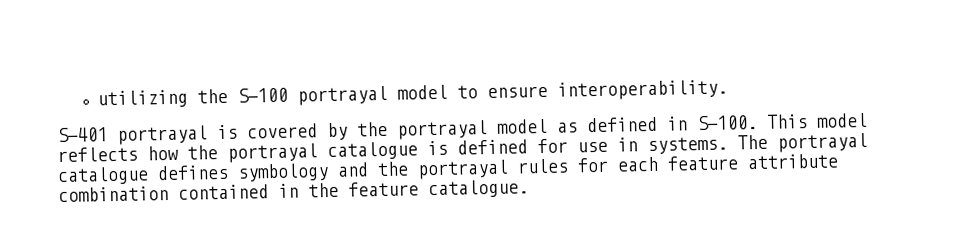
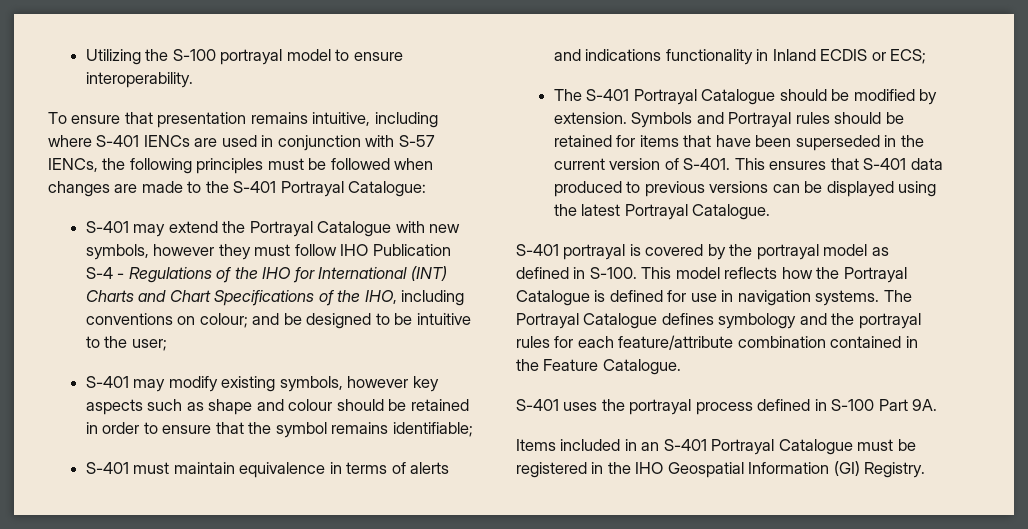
- utilizing the S-100 portrayal model to ensure interoperability.
+ Utilizing the S-100 portrayal model to ensure interoperability.
+ To ensure that presentation remains intuitive, including where S-401 IENCs are used in conjunction with S-57 IENCs, the following principles must be followed when changes are made to the S-401 Portrayal Catalogue:
+ S-401 may extend the Portrayal Catalogue with new symbols, however they must follow IHO Publication S-4 - Regulations of the IHO for International (INT) Charts and Chart Specifications of the IHO, including conventions on colour; and be designed to be intuitive to the user;
+ S-401 may modify existing symbols, however key aspects such as shape and colour should be retained in order to ensure that the symbol remains identifiable;
+ S-401 must maintain equivalence in terms of alerts and indications functionality in Inland ECDIS or ECS;
+ The S-401 Portrayal Catalogue should be modified by extension. Symbols and Portrayal rules should be retained for items that have been superseded in the current version of S-401. This ensures that S-401 data produced to previous versions can be displayed using the latest Portrayal Catalogue.
- This model reflects how the portrayal catalogue is defined for use in systems.
+ This model reflects how the Portrayal Catalogue is defined for use in navigation systems.
- The portrayal catalogue defines symbology and the portrayal rules for each feature attribute combination contained in the feature catalogue.
+ The Portrayal Catalogue defines symbology and the portrayal rules for each feature/attribute combination contained in the Feature Catalogue.
+ S-401 uses the portrayal process defined in S-100 Part 9A.
+ Items included in an S-401 Portrayal Catalogue must be registered in the IHO Geospatial Information (GI) Registry.

